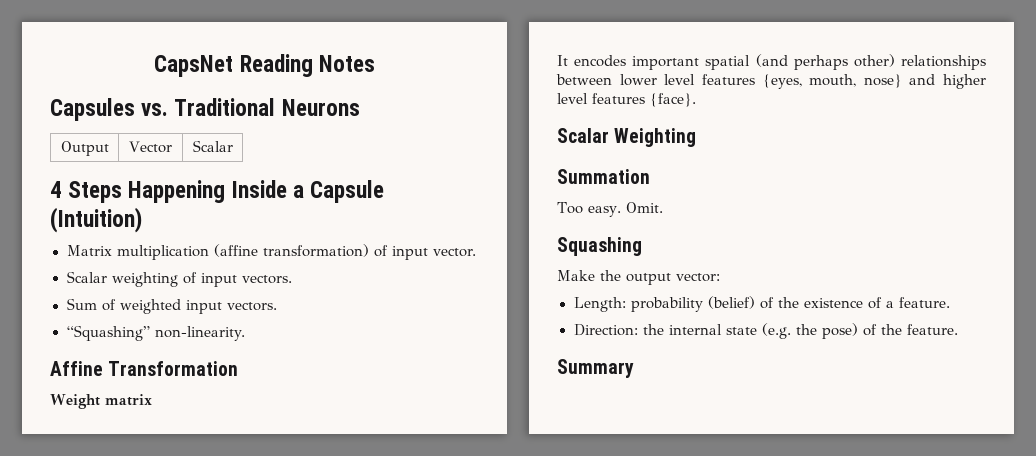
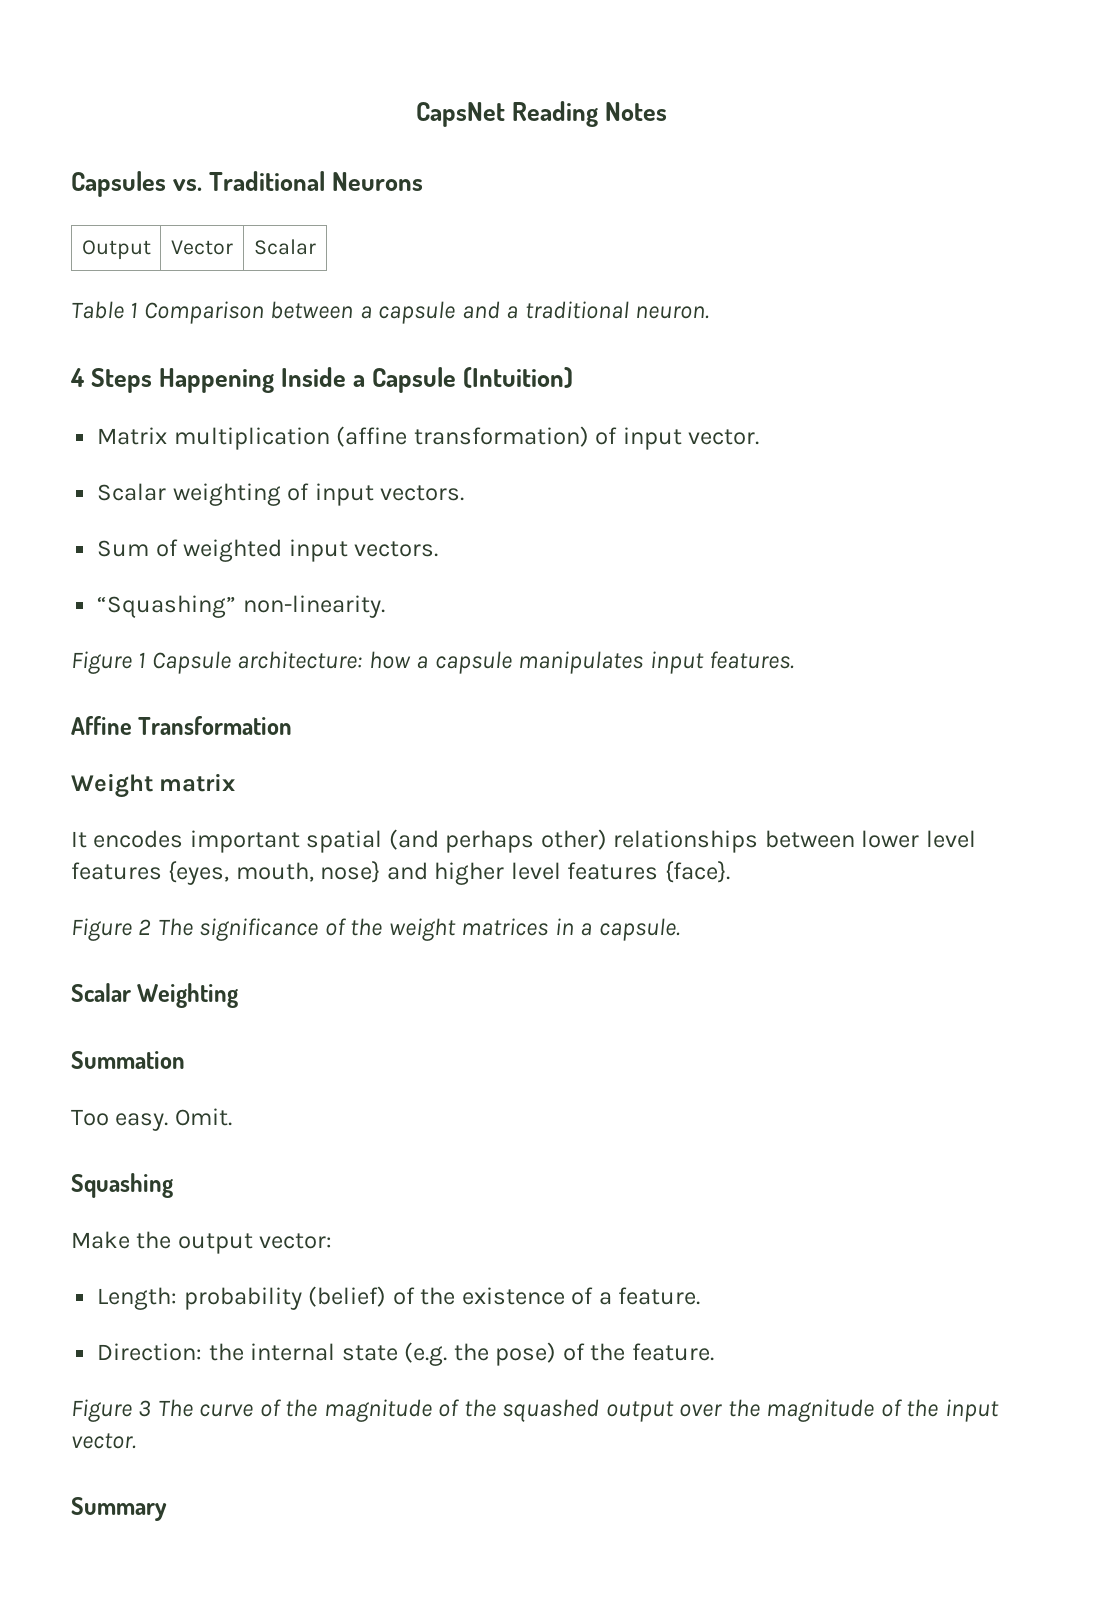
+ Table 1 Comparison between a capsule and a traditional neuron.
+ Figure 1 Capsule architecture: how a capsule manipulates input features.
+ Figure 2 The significance of the weight matrices in a capsule.
+ Figure 3 The curve of the magnitude of the squashed output over the magnitude of the input vector.

